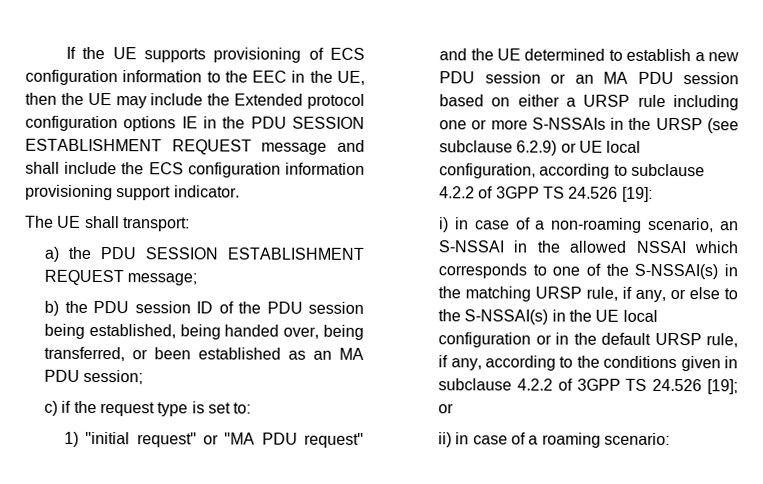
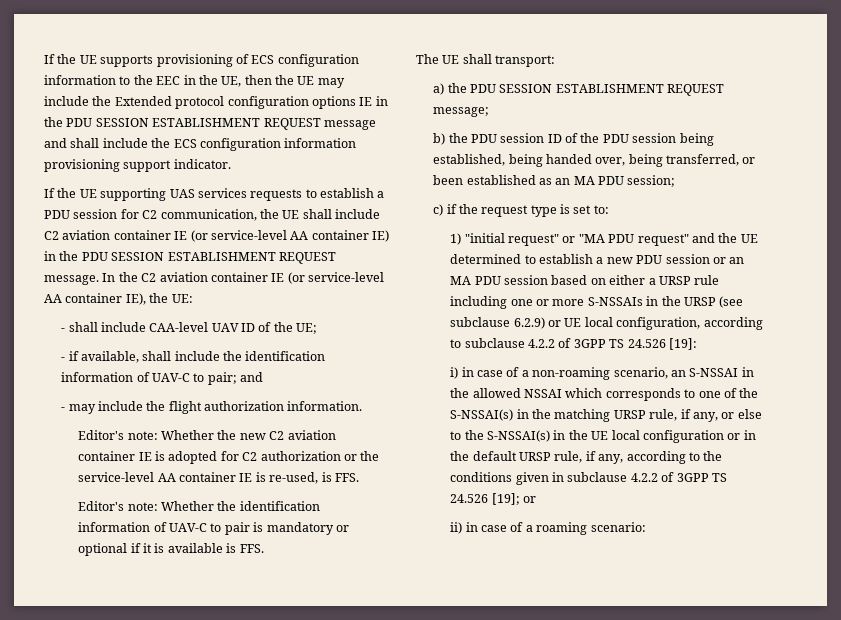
+ If the UE supporting UAS services requests to establish a PDU session for C2 communication, the UE shall include C2 aviation container IE (or service-level AA container IE) in the PDU SESSION ESTABLISHMENT REQUEST message. In the C2 aviation container IE (or service-level AA container IE), the UE:
+ - shall include CAA-level UAV ID of the UE;
+ - if available, shall include the identification information of UAV-C to pair; and
+ - may include the flight authorization information.
+ Editor's note: Whether the new C2 aviation container IE is adopted for C2 authorization or the service-level AA container IE is re-used, is FFS.
+ Editor's note: Whether the identification information of UAV-C to pair is mandatory or optional if it is available is FFS.

